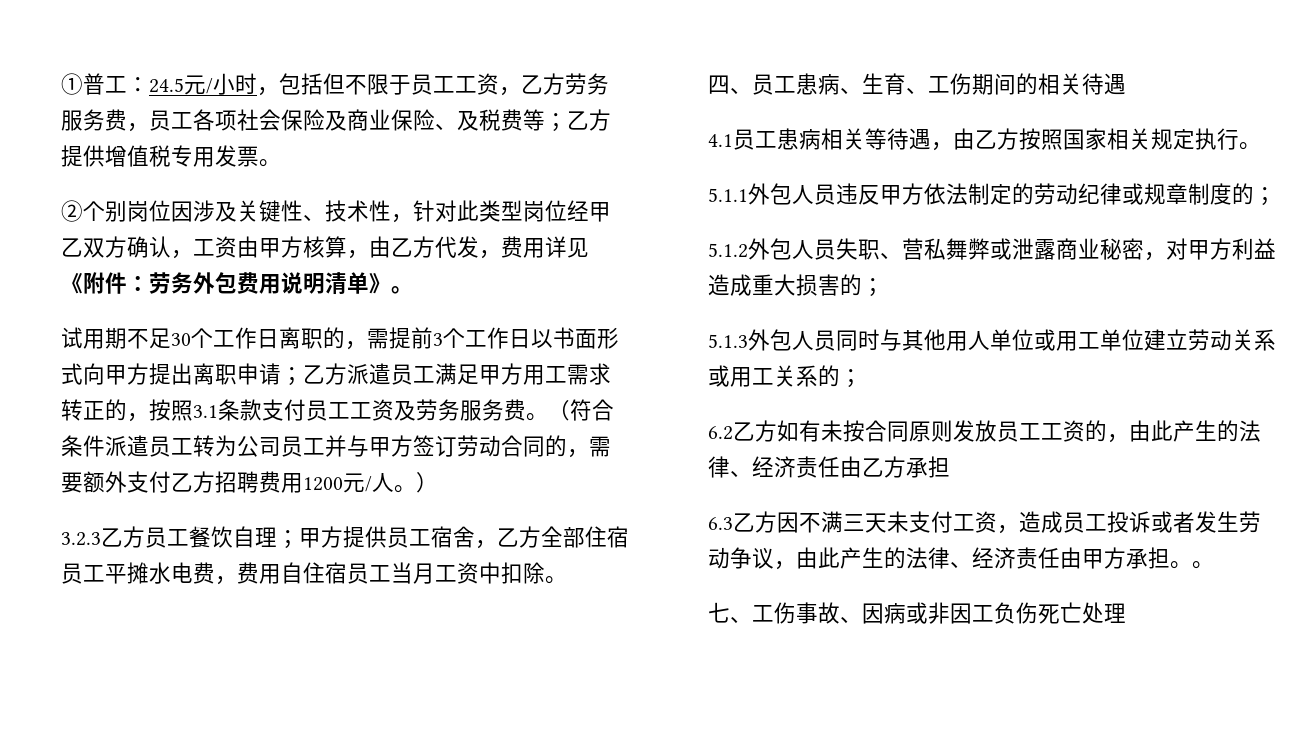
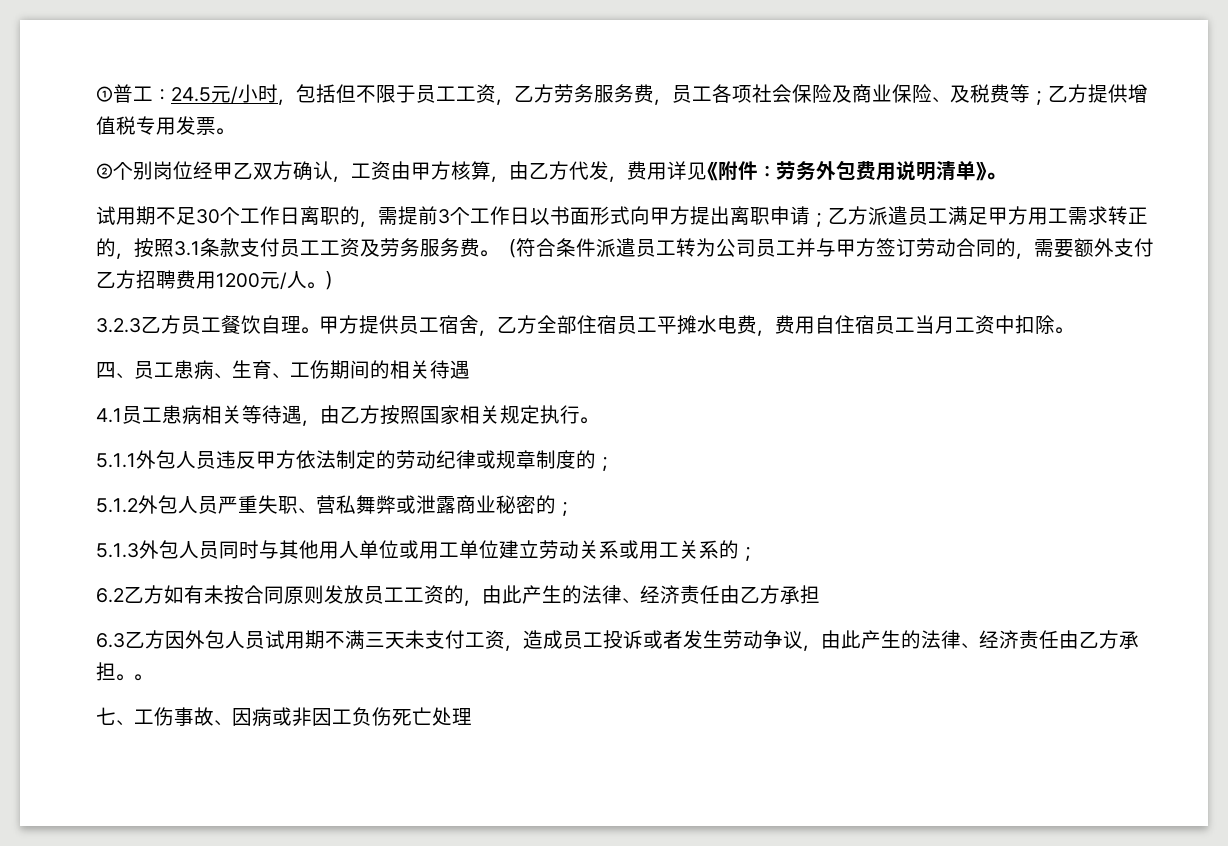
- ②个别岗位因涉及关键性、技术性，针对此类型岗位经甲乙双方确认，工资由甲方核算，由乙方代发，费用详见《附件：劳务外包费用说明清单》。
+ ②个别岗位经甲乙双方确认，工资由甲方核算，由乙方代发，费用详见《附件：劳务外包费用说明清单》。
- 3.2.3乙方员工餐饮自理；甲方提供员工宿舍，乙方全部住宿员工平摊水电费，费用自住宿员工当月工资中扣除。
+ 3.2.3乙方员工餐饮自理。甲方提供员工宿舍，乙方全部住宿员工平摊水电费，费用自住宿员工当月工资中扣除。
- 5.1.2外包人员失职、营私舞弊或泄露商业秘密，对甲方利益造成重大损害的；
+ 5.1.2外包人员严重失职、营私舞弊或泄露商业秘密的；
- 6.3乙方因不满三天未支付工资，造成员工投诉或者发生劳动争议，由此产生的法律、经济责任由甲方承担。
+ 6.3乙方因外包人员试用期不满三天未支付工资，造成员工投诉或者发生劳动争议，由此产生的法律、经济责任由乙方承担。

